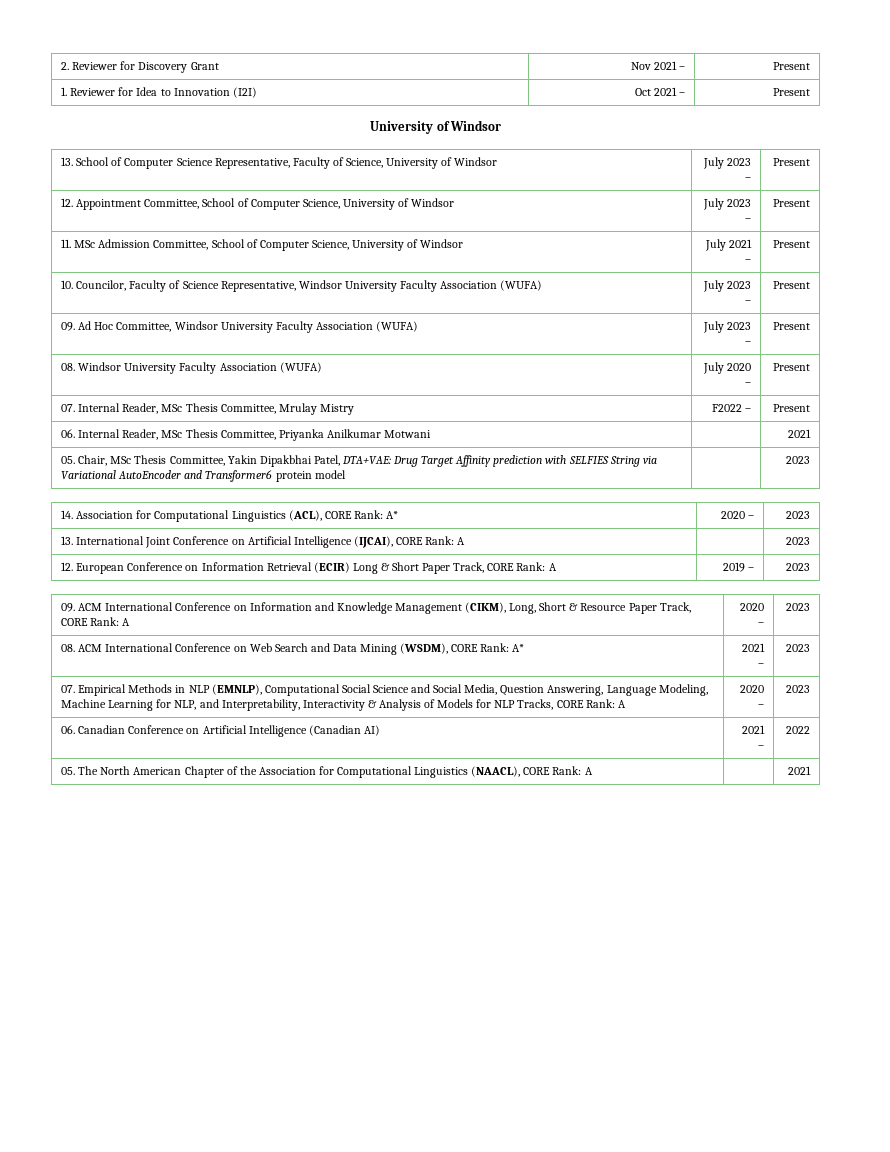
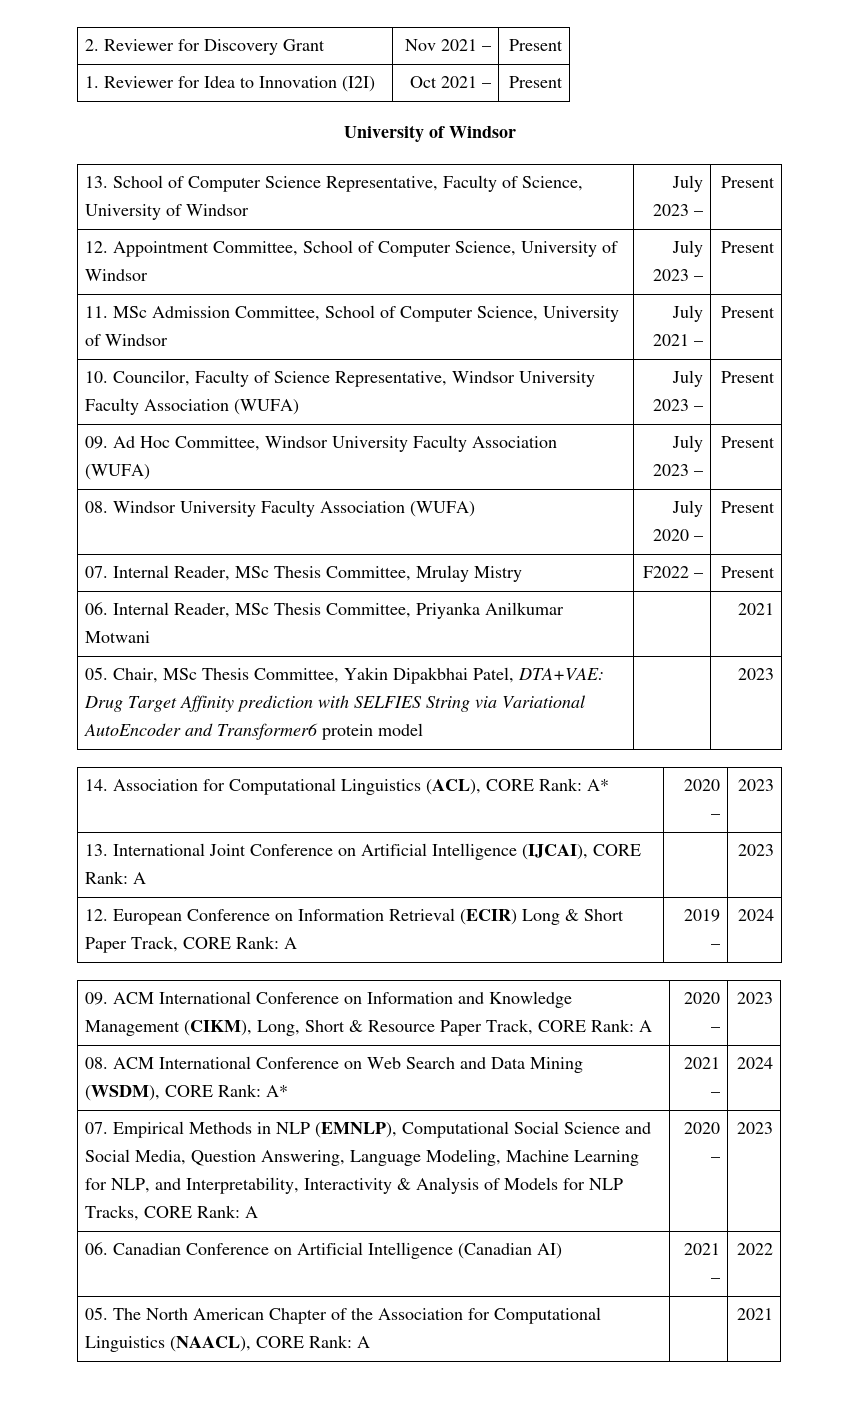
- 12. European Conference on Information Retrieval (ECIR) Long & Short Paper Track, CORE Rank: A | 2019 – | 2023
+ 12. European Conference on Information Retrieval (ECIR) Long & Short Paper Track, CORE Rank: A | 2019 – | 2024
- 08. ACM International Conference on Web Search and Data Mining (WSDM), CORE Rank: A* | 2021 – | 2023
+ 08. ACM International Conference on Web Search and Data Mining (WSDM), CORE Rank: A* | 2021 – | 2024

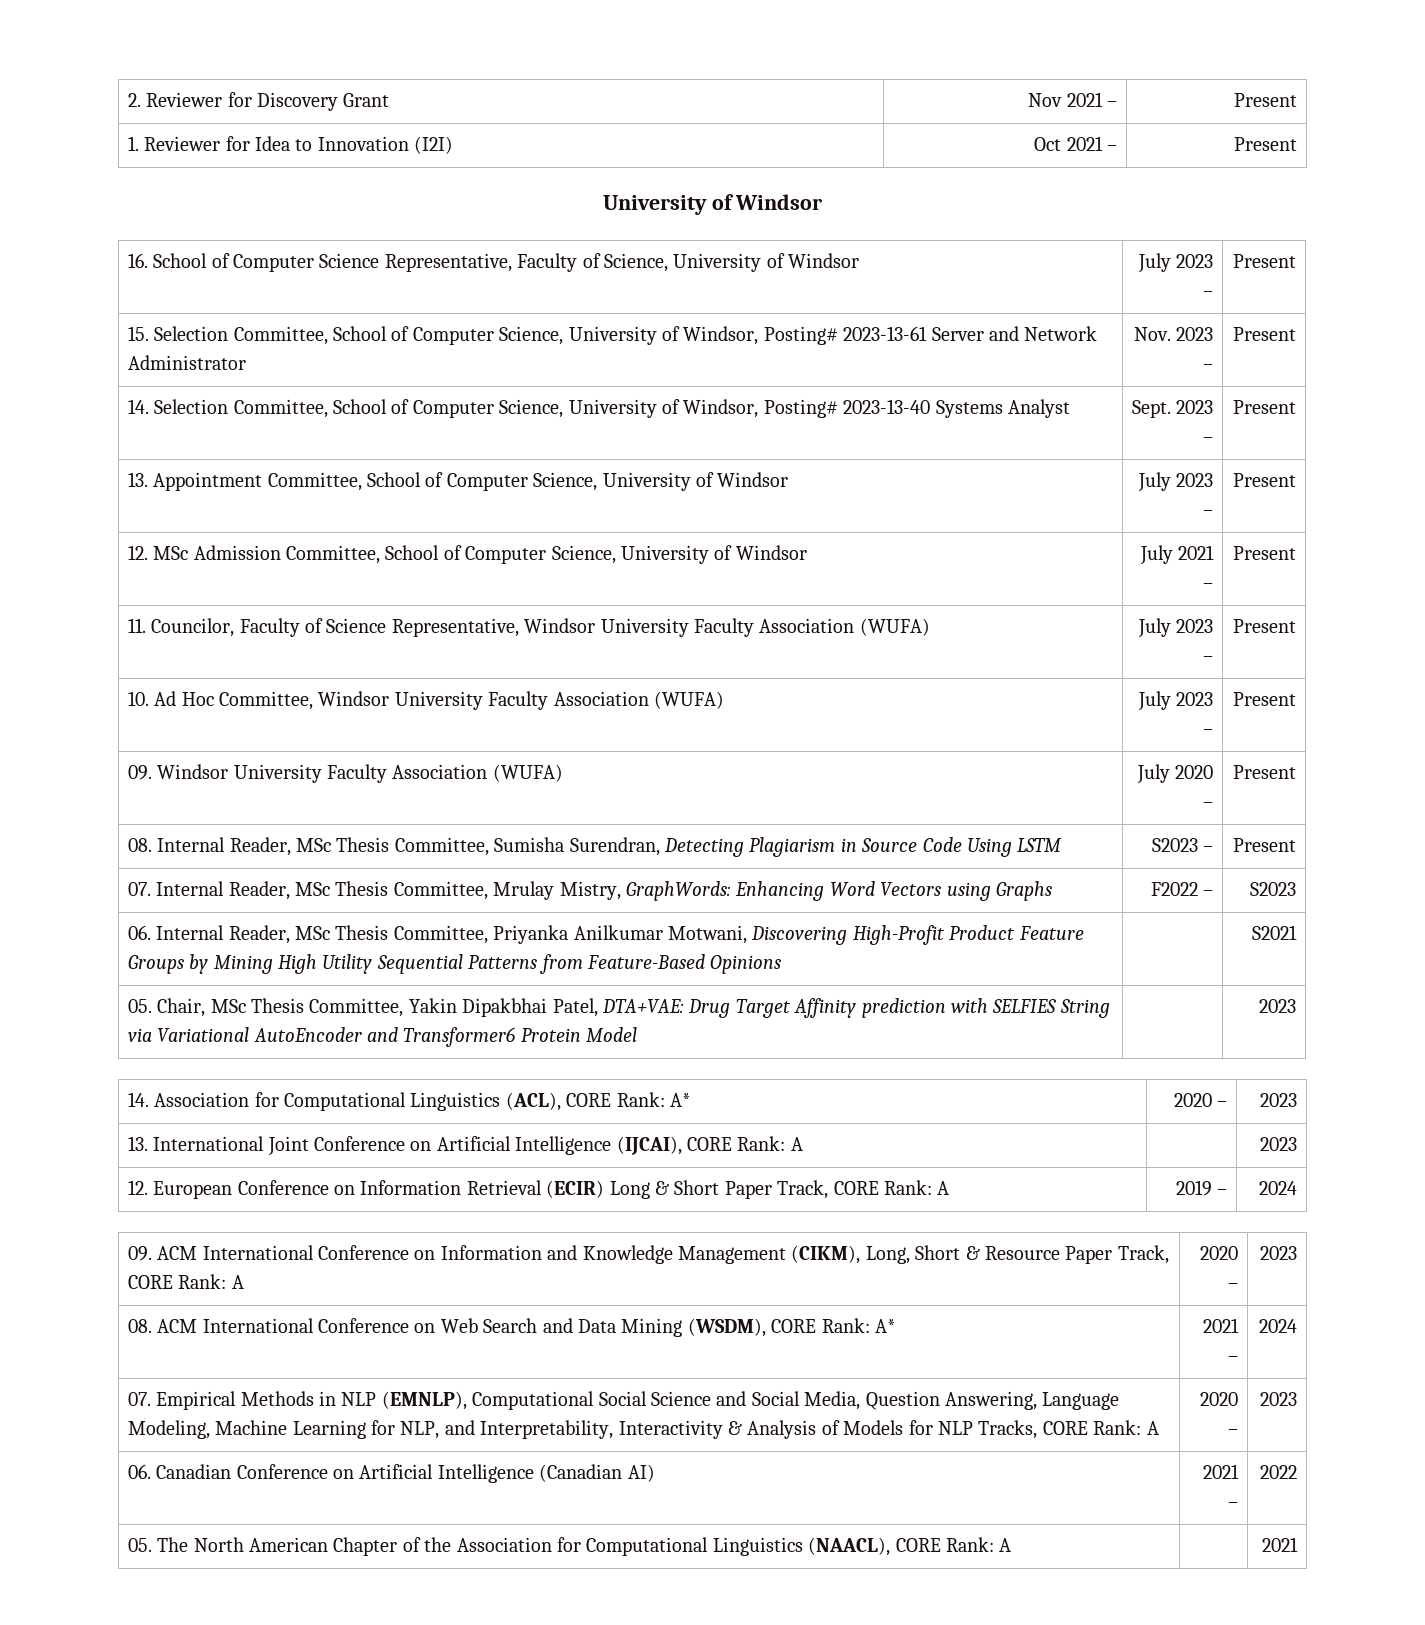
- 13. School of Computer Science Representative, Faculty of Science, University of Windsor | July 2023 – | Present
+ 16. School of Computer Science Representative, Faculty of Science, University of Windsor | July 2023 – | Present
- 12. Appointment Committee, School of Computer Science, University of Windsor | July 2023 – | Present
+ 15. Selection Committee, School of Computer Science, University of Windsor, Posting# 2023-13-61 Server and Network Administrator | Nov. 2023 – | Present
+ 14. Selection Committee, School of Computer Science, University of Windsor, Posting# 2023-13-40 Systems Analyst | Sept. 2023 – | Present
+ 13. Appointment Committee, School of Computer Science, University of Windsor | July 2023 – | Present
- 11. MSc Admission Committee, School of Computer Science, University of Windsor | July 2021 – | Present
+ 12. MSc Admission Committee, School of Computer Science, University of Windsor | July 2021 – | Present
- 10. Councilor, Faculty of Science Representative, Windsor University Faculty Association (WUFA) | July 2023 – | Present
+ 11. Councilor, Faculty of Science Representative, Windsor University Faculty Association (WUFA) | July 2023 – | Present
- 09. Ad Hoc Committee, Windsor University Faculty Association (WUFA) | July 2023 – | Present
+ 10. Ad Hoc Committee, Windsor University Faculty Association (WUFA) | July 2023 – | Present
- 08. Windsor University Faculty Association (WUFA) | July 2020 – | Present
+ 09. Windsor University Faculty Association (WUFA) | July 2020 – | Present
+ 08. Internal Reader, MSc Thesis Committee, Sumisha Surendran, Detecting Plagiarism in Source Code Using LSTM | S2023 – | Present
- 07. Internal Reader, MSc Thesis Committee, Mrulay Mistry | F2022 – | Present
+ 07. Internal Reader, MSc Thesis Committee, Mrulay Mistry, GraphWords: Enhancing Word Vectors using Graphs | F2022 – | S2023
- 06. Internal Reader, MSc Thesis Committee, Priyanka Anilkumar Motwani | | 2021
+ 06. Internal Reader, MSc Thesis Committee, Priyanka Anilkumar Motwani, Discovering High-Profit Product Feature Groups by Mining High Utility Sequential Patterns from Feature-Based Opinions | | S2021
- 05. Chair, MSc Thesis Committee, Yakin Dipakbhai Patel, DTA+VAE: Drug Target Affinity prediction with SELFIES String via Variational AutoEncoder and Transformer6 protein model | | 2023
+ 05. Chair, MSc Thesis Committee, Yakin Dipakbhai Patel, DTA+VAE: Drug Target Affinity prediction with SELFIES String via Variational AutoEncoder and Transformer6 Protein Model | | 2023

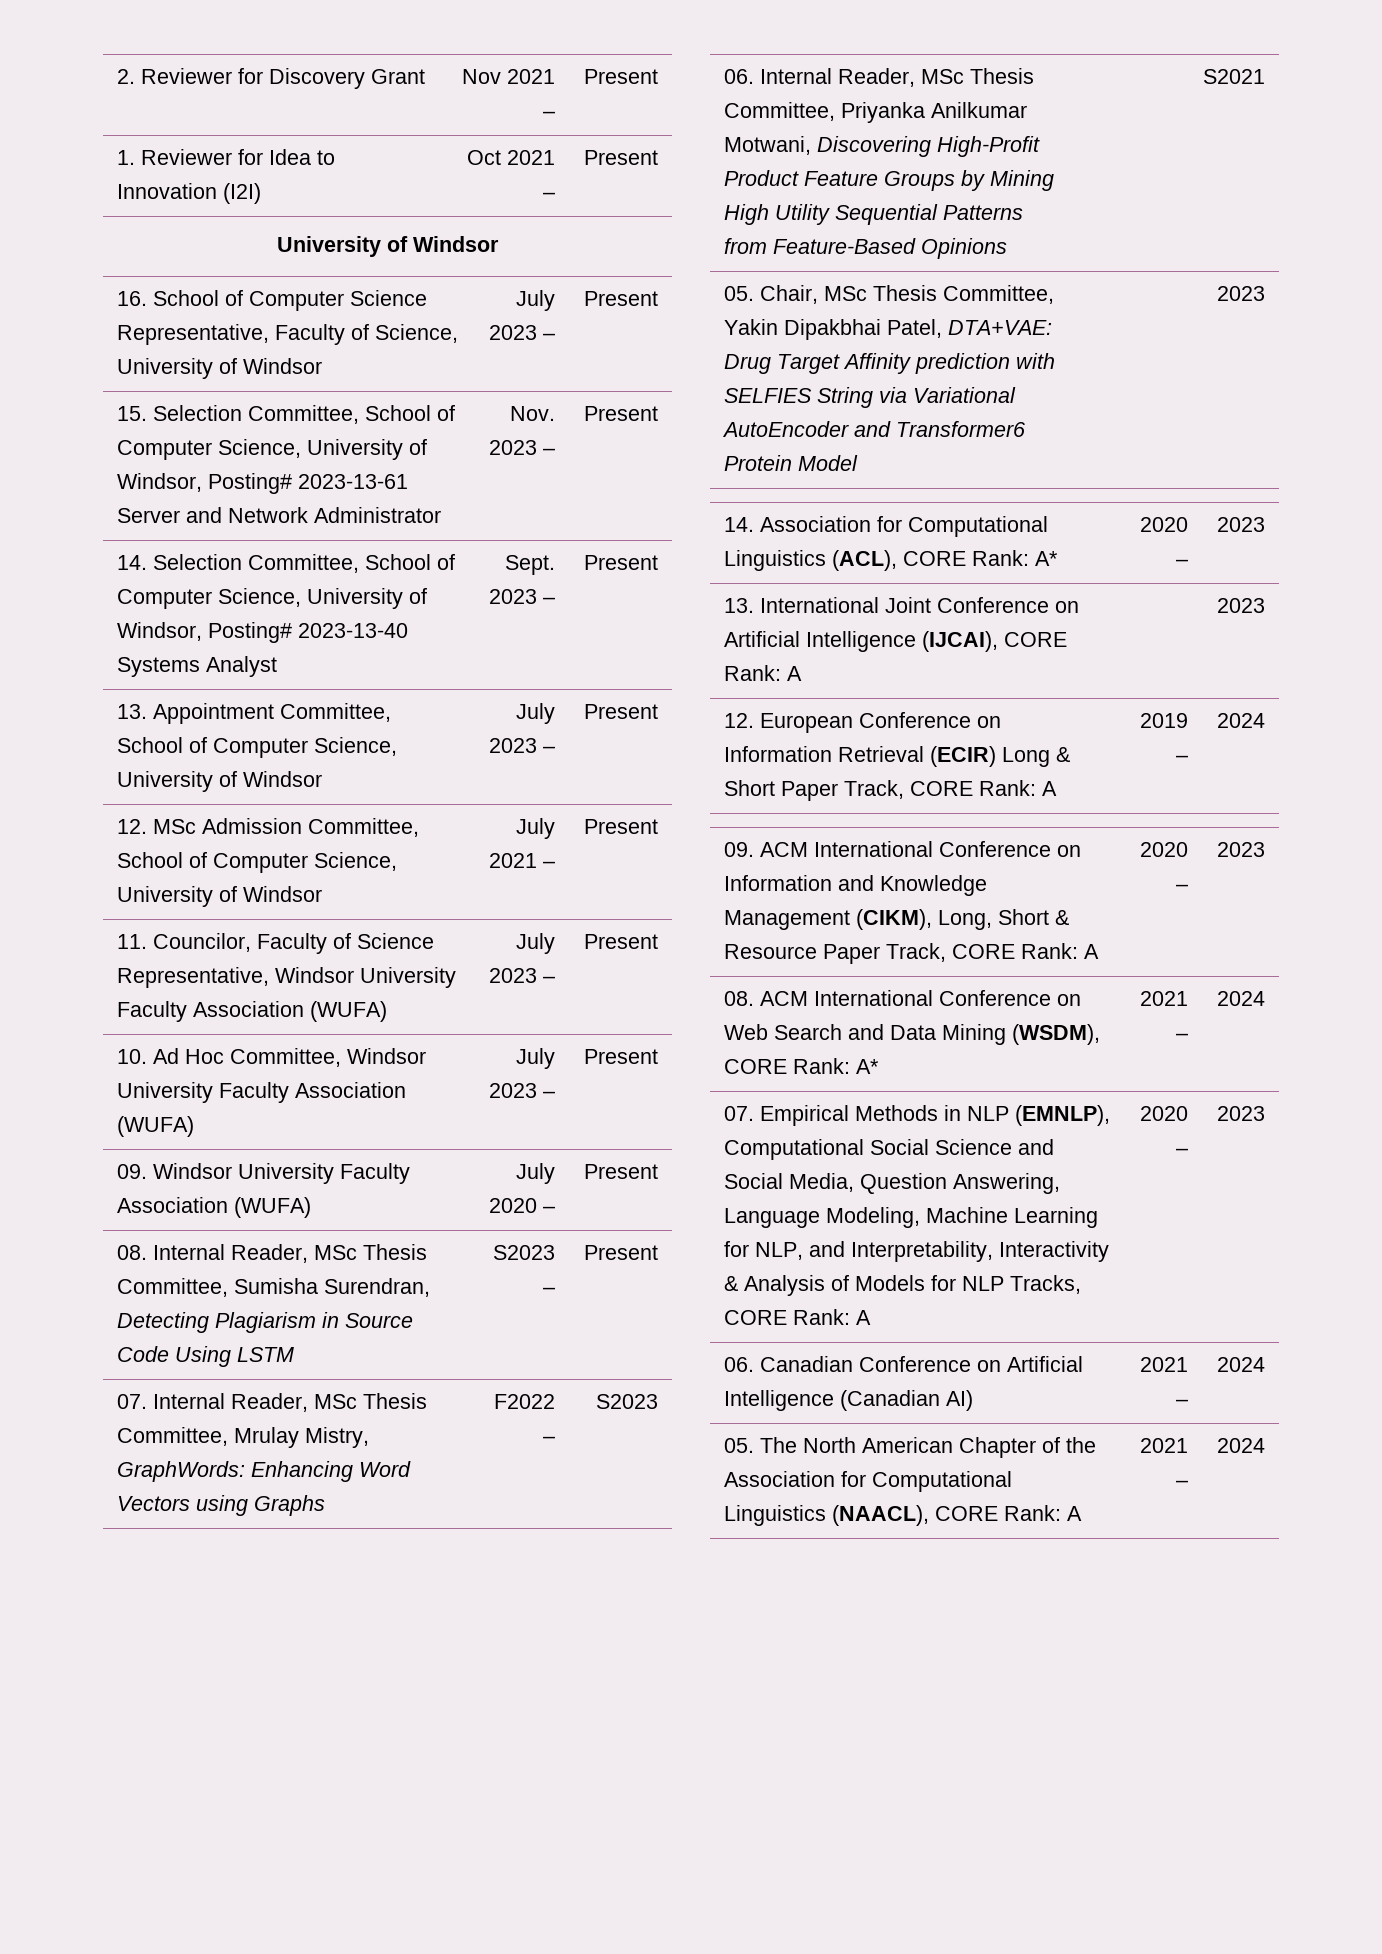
- 06. Canadian Conference on Artificial Intelligence (Canadian AI) | 2021 – | 2022
+ 06. Canadian Conference on Artificial Intelligence (Canadian AI) | 2021 – | 2024
- 05. The North American Chapter of the Association for Computational Linguistics (NAACL), CORE Rank: A | | 2021
+ 05. The North American Chapter of the Association for Computational Linguistics (NAACL), CORE Rank: A | 2021 – | 2024

